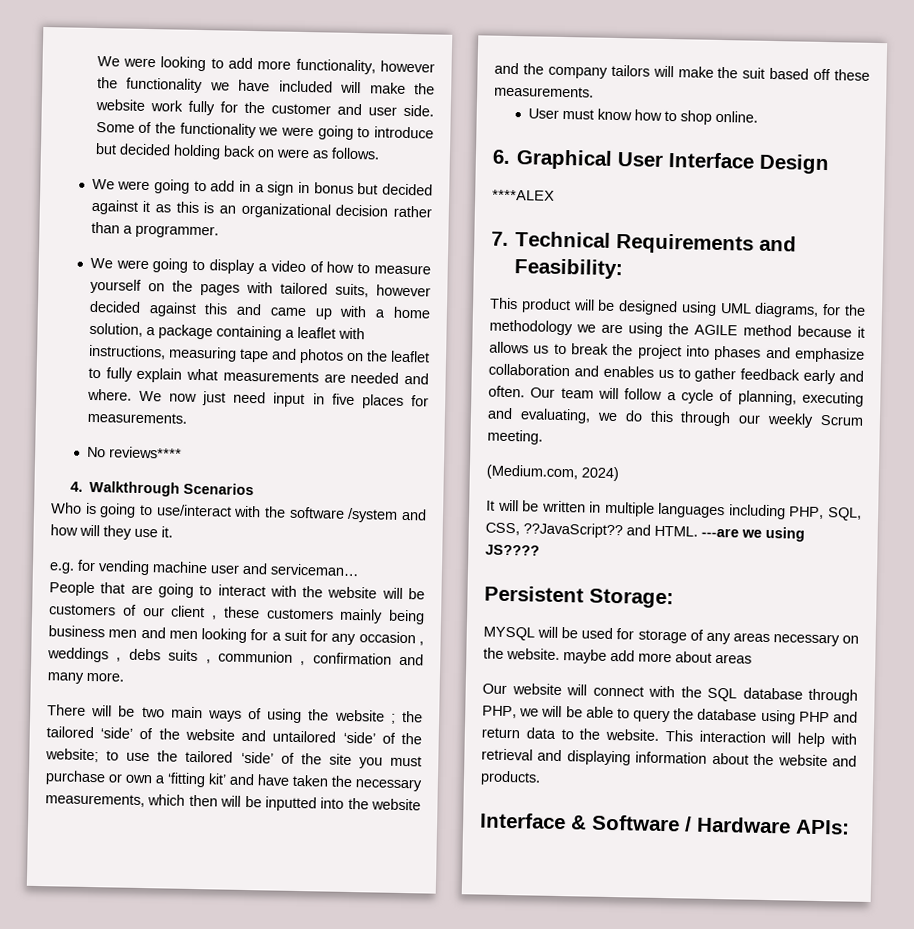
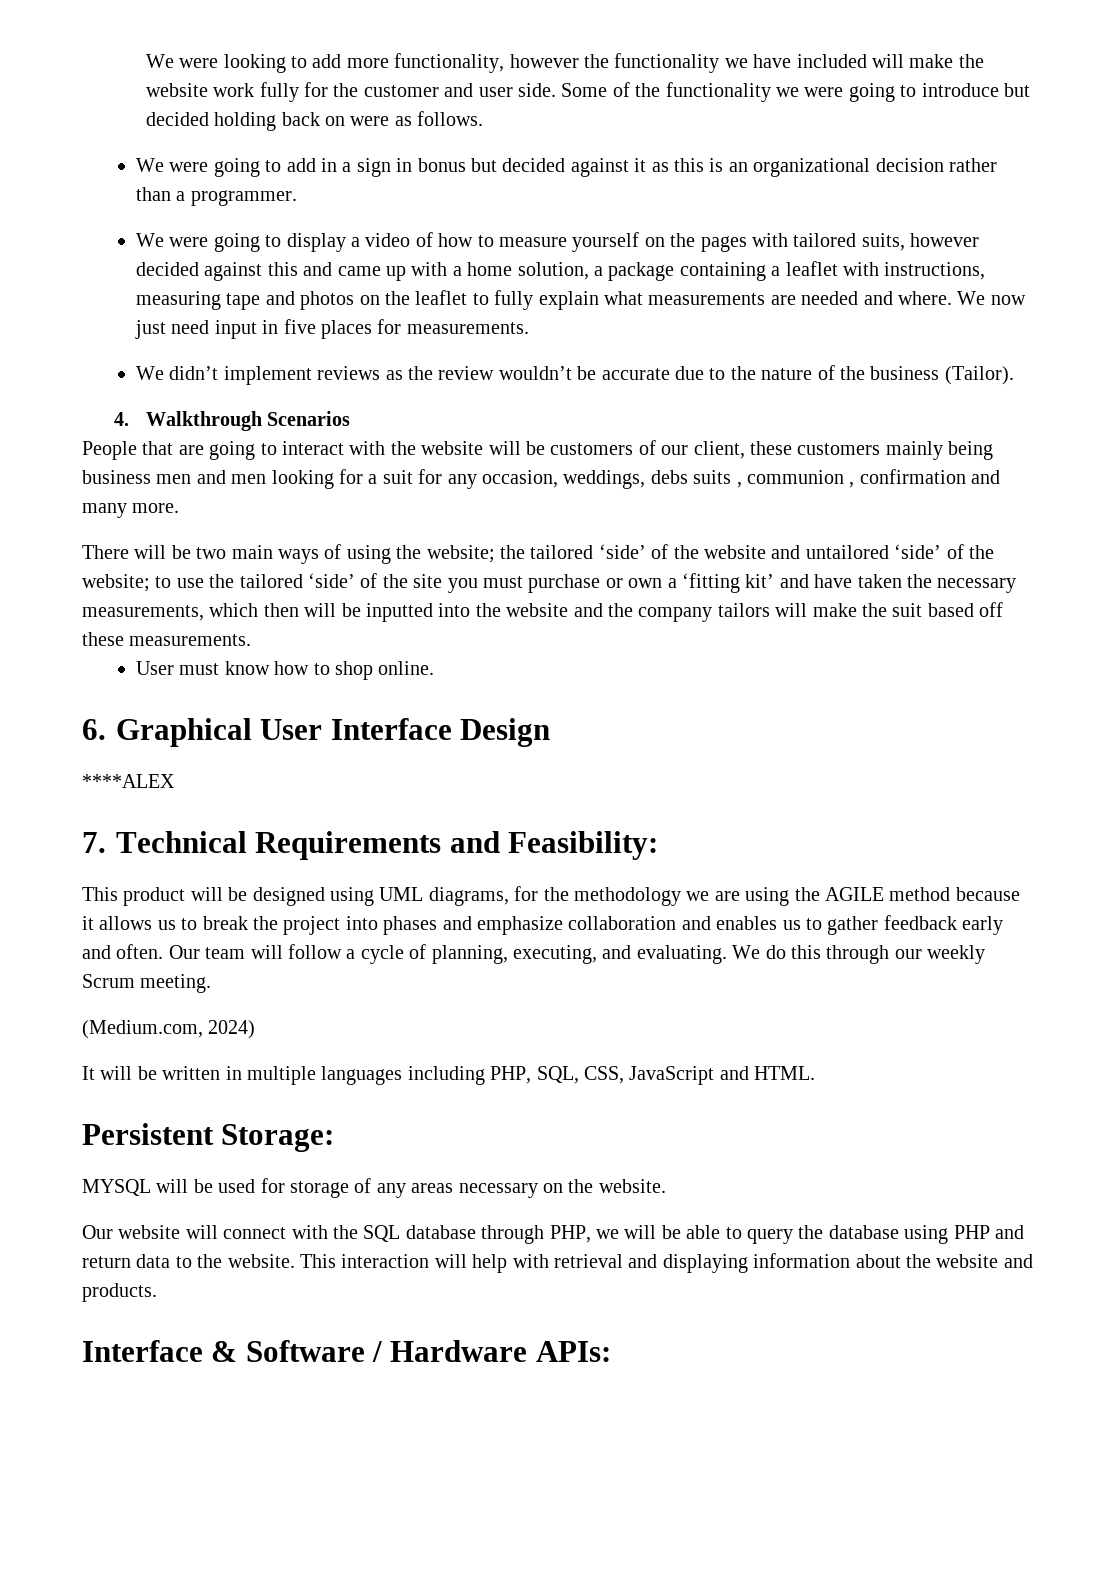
- No reviews****
+ We didn’t implement reviews as the review wouldn’t be accurate due to the nature of the business (Tailor).
  4. Walkthrough Scenarios
- Who is going to use/interact with the software /system and how will they use it.
- e.g. for vending machine user and serviceman…
- People that are going to interact with the website will be customers of our client , these customers mainly being business men and men looking for a suit for any occasion , weddings , debs suits , communion , confirmation and many more.
+ People that are going to interact with the website will be customers of our client, these customers mainly being business men and men looking for a suit for any occasion, weddings, debs suits , communion , confirmation and many more.
- There will be two main ways of using the website ;
+ There will be two main ways of using the website;
- Our team will follow a cycle of planning, executing and evaluating, we do this through our weekly Scrum meeting.
+ Our team will follow a cycle of planning, executing, and evaluating. We do this through our weekly Scrum meeting.
- It will be written in multiple languages including PHP, SQL, CSS, ??JavaScript?? and HTML. ---are we using JS????
+ It will be written in multiple languages including PHP, SQL, CSS, JavaScript and HTML.
- MYSQL will be used for storage of any areas necessary on the website. maybe add more about areas
+ MYSQL will be used for storage of any areas necessary on the website.

